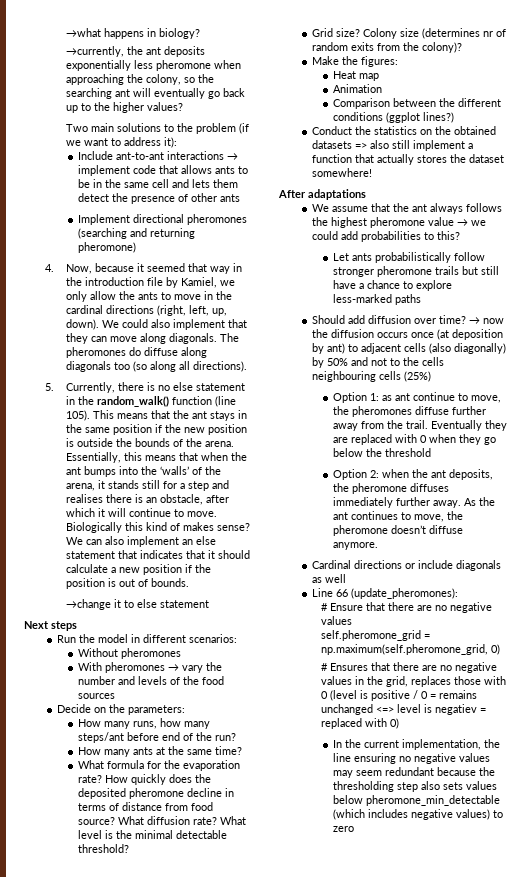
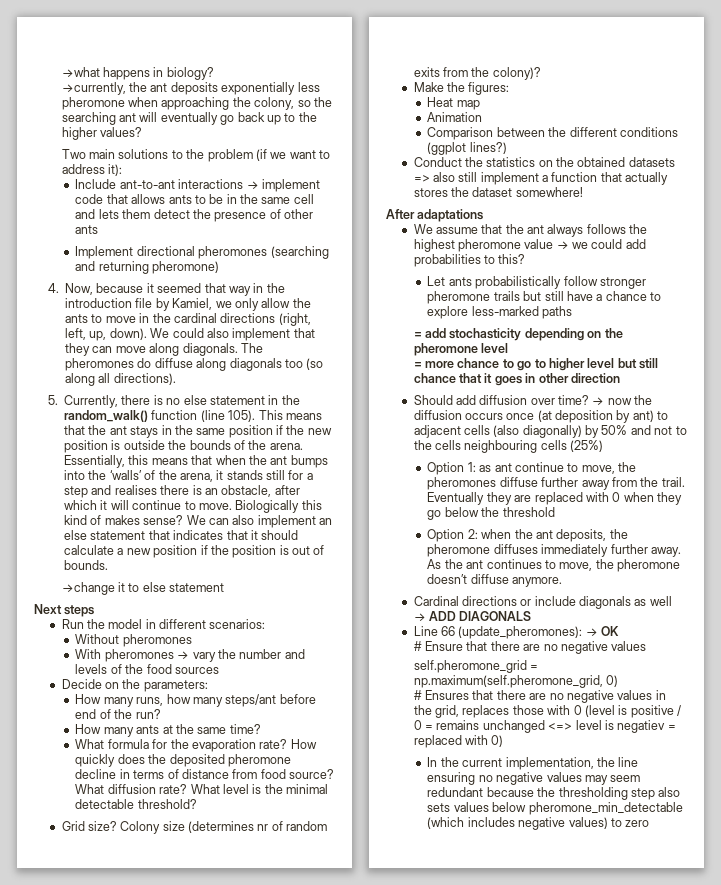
+ = add stochasticity depending on the pheromone level
+ = more chance to go to higher level but still chance that it goes in other direction
- Cardinal directions or include diagonals as well
+ Cardinal directions or include diagonals as well → ADD DIAGONALS
- Line 66 (update_pheromones):
+ Line 66 (update_pheromones): → OK

